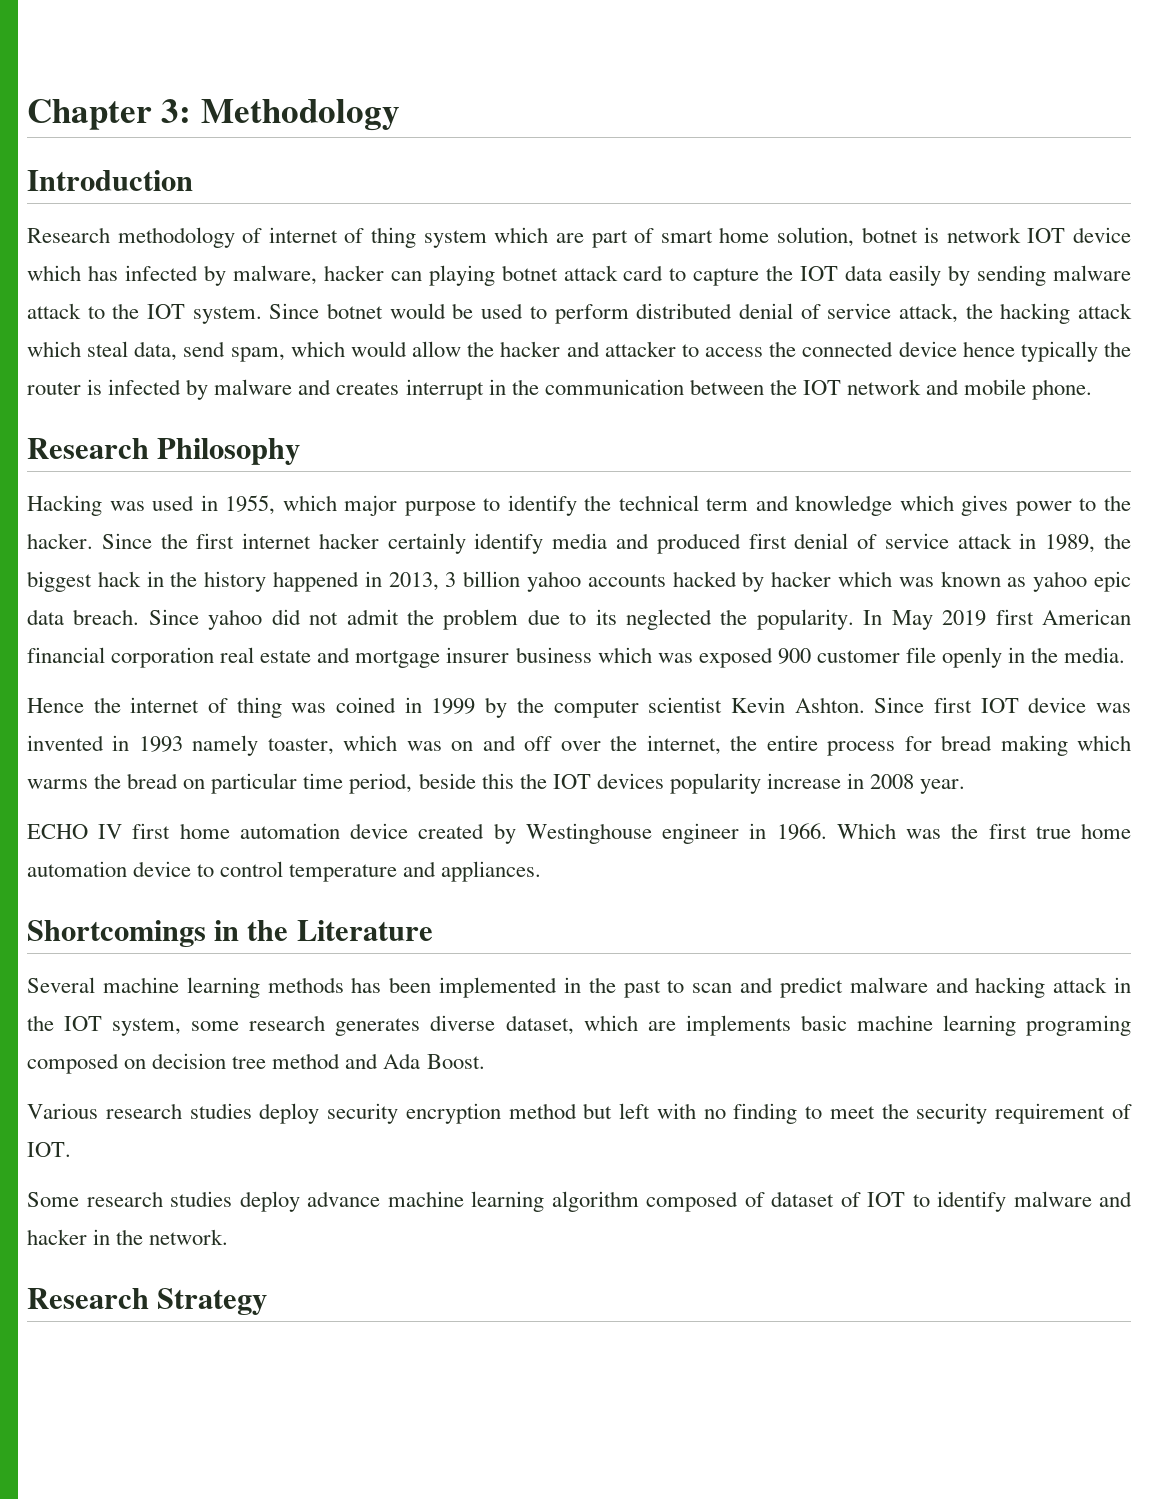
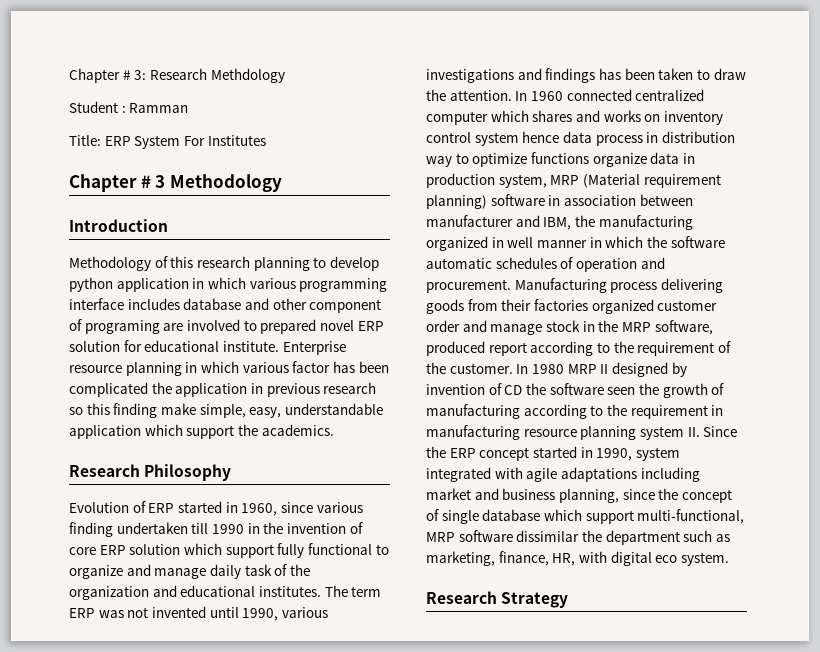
- Chapter 3: Methodology
+ Chapter # 3: Research Methdology
+ Student : Ramman
+ Title: ERP System For Institutes
+ Chapter # 3 Methodology
  Introduction
- Research methodology of internet of thing system which are part of smart home solution, botnet is network IOT device which has infected by malware, hacker can playing botnet attack card to capture the IOT data easily by sending malware attack to the IOT system. Since botnet would be used to perform distributed denial of service attack, the hacking attack which steal data, send spam, which would allow the hacker and attacker to access the connected device hence typically the router is infected by malware and creates interrupt in the communication between the IOT network and mobile phone.
+ Methodology of this research planning to develop python application in which various programming interface includes database and other component of programing are involved to prepared novel ERP solution for educational institute. Enterprise resource planning in which various factor has been complicated the application in previous research so this finding make simple, easy, understandable application which support the academics.
  Research Philosophy
- Hacking was used in 1955, which major purpose to identify the technical term and knowledge which gives power to the hacker. Since the first internet hacker certainly identify media and produced first denial of service attack in 1989, the biggest hack in the history happened in 2013, 3 billion yahoo accounts hacked by hacker which was known as yahoo epic data breach. Since yahoo did not admit the problem due to its neglected the popularity. In May 2019 first American financial corporation real estate and mortgage insurer business which was exposed 900 customer file openly in the media.
- Hence the internet of thing was coined in 1999 by the computer scientist Kevin Ashton. Since first IOT device was invented in 1993 namely toaster, which was on and off over the internet, the entire process for bread making which warms the bread on particular time period, beside this the IOT devices popularity increase in 2008 year.
- ECHO IV first home automation device created by Westinghouse engineer in 1966. Which was the first true home automation device to control temperature and appliances.
- Shortcomings in the Literature
- Several machine learning methods has been implemented in the past to scan and predict malware and hacking attack in the IOT system, some research generates diverse dataset, which are implements basic machine learning programing composed on decision tree method and Ada Boost.
- Various research studies deploy security encryption method but left with no finding to meet the security requirement of IOT.
- Some research studies deploy advance machine learning algorithm composed of dataset of IOT to identify malware and hacker in the network.
+ Evolution of ERP started in 1960, since various finding undertaken till 1990 in the invention of core ERP solution which support fully functional to organize and manage daily task of the organization and educational institutes. The term ERP was not invented until 1990, various investigations and findings has been taken to draw the attention. In 1960 connected centralized computer which shares and works on inventory control system hence data process in distribution way to optimize functions organize data in production system, MRP (Material requirement planning) software in association between manufacturer and IBM, the manufacturing organized in well manner in which the software automatic schedules of operation and procurement. Manufacturing process delivering goods from their factories organized customer order and manage stock in the MRP software, produced report according to the requirement of the customer. In 1980 MRP II designed by invention of CD the software seen the growth of manufacturing according to the requirement in manufacturing resource planning system II. Since the ERP concept started in 1990, system integrated with agile adaptations including market and business planning, since the concept of single database which support multi-functional, MRP software dissimilar the department such as marketing, finance, HR, with digital eco system.

